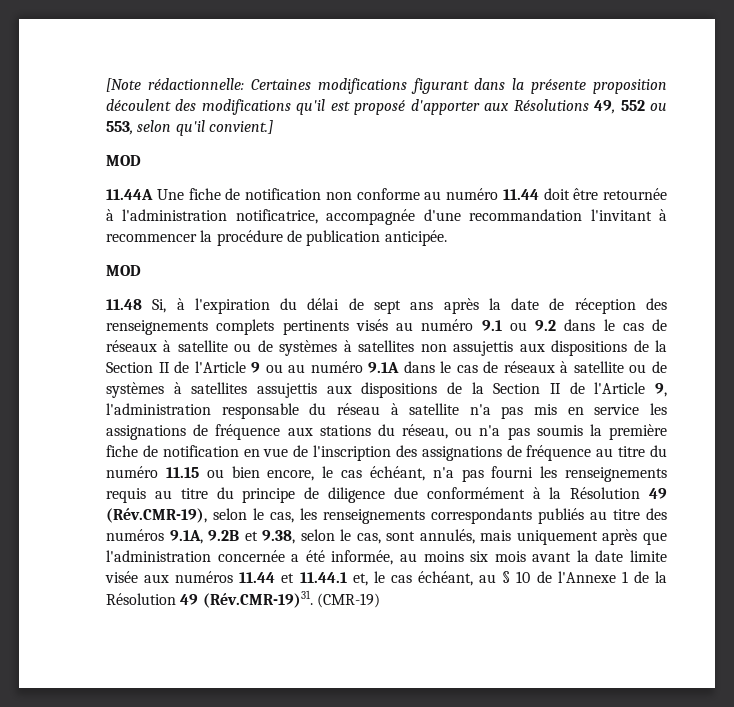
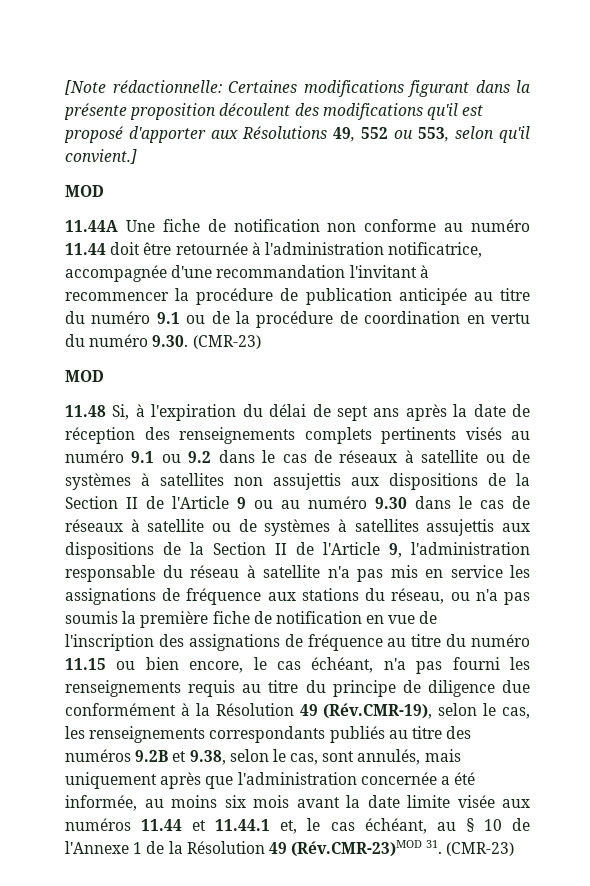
- 11.44A Une fiche de notification non conforme au numéro 11.44 doit être retournée à l'administration notificatrice, accompagnée d'une recommandation l'invitant à recommencer la procédure de publication anticipée.
+ 11.44A Une fiche de notification non conforme au numéro 11.44 doit être retournée à l'administration notificatrice, accompagnée d'une recommandation l'invitant à recommencer la procédure de publication anticipée au titre du numéro 9.1 ou de la procédure de coordination en vertu du numéro 9.30. (CMR-23)
- 11.48 Si, à l'expiration du délai de sept ans après la date de réception des renseignements complets pertinents visés au numéro 9.1 ou 9.2 dans le cas de réseaux à satellite ou de systèmes à satellites non assujettis aux dispositions de la Section II de l'Article 9 ou au numéro 9.1A dans le cas de réseaux à satellite ou de systèmes à satellites assujettis aux dispositions de la Section II de l'Article 9, l'administration responsable du réseau à satellite n'a pas mis en service les assignations de fréquence aux stations du réseau, ou n'a pas soumis la première fiche de notification en vue de l'inscription des assignations de fréquence au titre du numéro 11.15 ou bien encore, le cas échéant, n'a pas fourni les renseignements requis au titre du principe de diligence due conformément à la Résolution 49 (Rév.CMR-19), selon le cas, les renseignements correspondants publiés au titre des numéros 9.1A, 9.2B et 9.38, selon le cas, sont annulés, mais uniquement après que l'administration concernée a été informée, au moins six mois avant la date limite visée aux numéros 11.44 et 11.44.1 et, le cas échéant, au § 10 de l'Annexe 1 de la Résolution 49 (Rév.CMR-19)31. (CMR-19)
+ 11.48 Si, à l'expiration du délai de sept ans après la date de réception des renseignements complets pertinents visés au numéro 9.1 ou 9.2 dans le cas de réseaux à satellite ou de systèmes à satellites non assujettis aux dispositions de la Section II de l'Article 9 ou au numéro 9.30 dans le cas de réseaux à satellite ou de systèmes à satellites assujettis aux dispositions de la Section II de l'Article 9, l'administration responsable du réseau à satellite n'a pas mis en service les assignations de fréquence aux stations du réseau, ou n'a pas soumis la première fiche de notification en vue de l'inscription des assignations de fréquence au titre du numéro 11.15 ou bien encore, le cas échéant, n'a pas fourni les renseignements requis au titre du principe de diligence due conformément à la Résolution 49 (Rév.CMR-19), selon le cas, les renseignements correspondants publiés au titre des numéros 9.2B et 9.38, selon le cas, sont annulés, mais uniquement après que l'administration concernée a été informée, au moins six mois avant la date limite visée aux numéros 11.44 et 11.44.1 et, le cas échéant, au § 10 de l'Annexe 1 de la Résolution 49 (Rév.CMR-23)MOD 31. (CMR-23)

